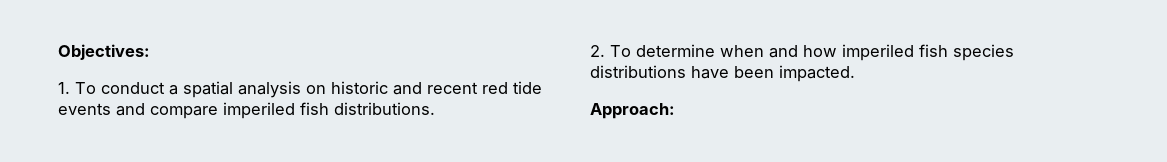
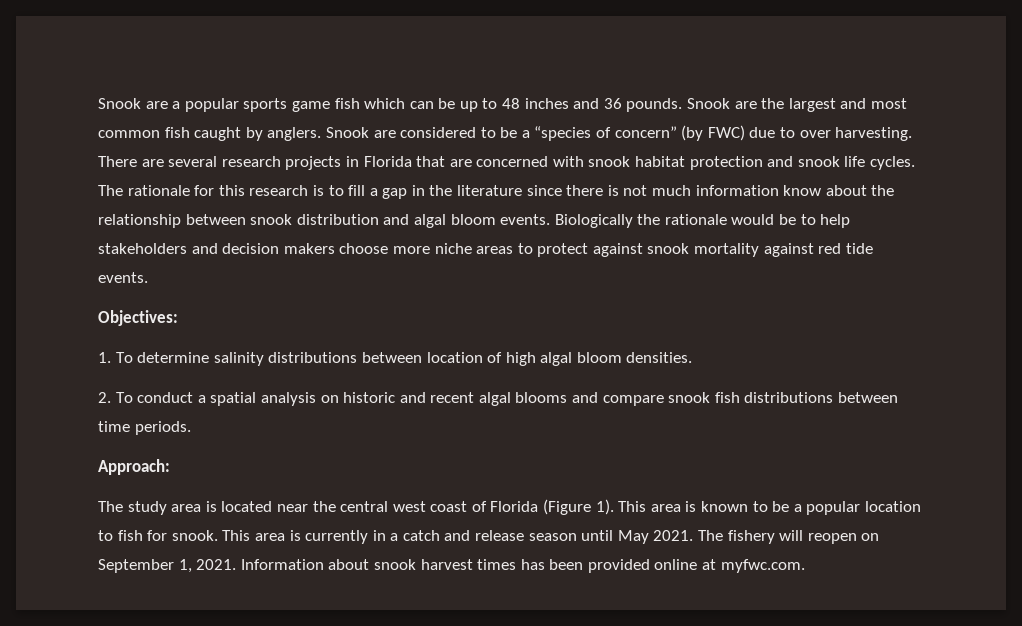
+ Snook are a popular sports game fish which can be up to 48 inches and 36 pounds. Snook are the largest and most common fish caught by anglers. Snook are considered to be a “species of concern” (by FWC) due to over harvesting. There are several research projects in Florida that are concerned with snook habitat protection and snook life cycles. The rationale for this research is to fill a gap in the literature since there is not much information know about the relationship between snook distribution and algal bloom events. Biologically the rationale would be to help stakeholders and decision makers choose more niche areas to protect against snook mortality against red tide events.
  Objectives:
- 1. To conduct a spatial analysis on historic and recent red tide events and compare imperiled fish distributions.
- 2. To determine when and how imperiled fish species distributions have been impacted.
+ 1. To determine salinity distributions between location of high algal bloom densities.
+ 2. To conduct a spatial analysis on historic and recent algal blooms and compare snook fish distributions between time periods.
  Approach:
+ The study area is located near the central west coast of Florida (Figure 1). This area is known to be a popular location to fish for snook. This area is currently in a catch and release season until May 2021. The fishery will reopen on September 1, 2021. Information about snook harvest times has been provided online at myfwc.com.

